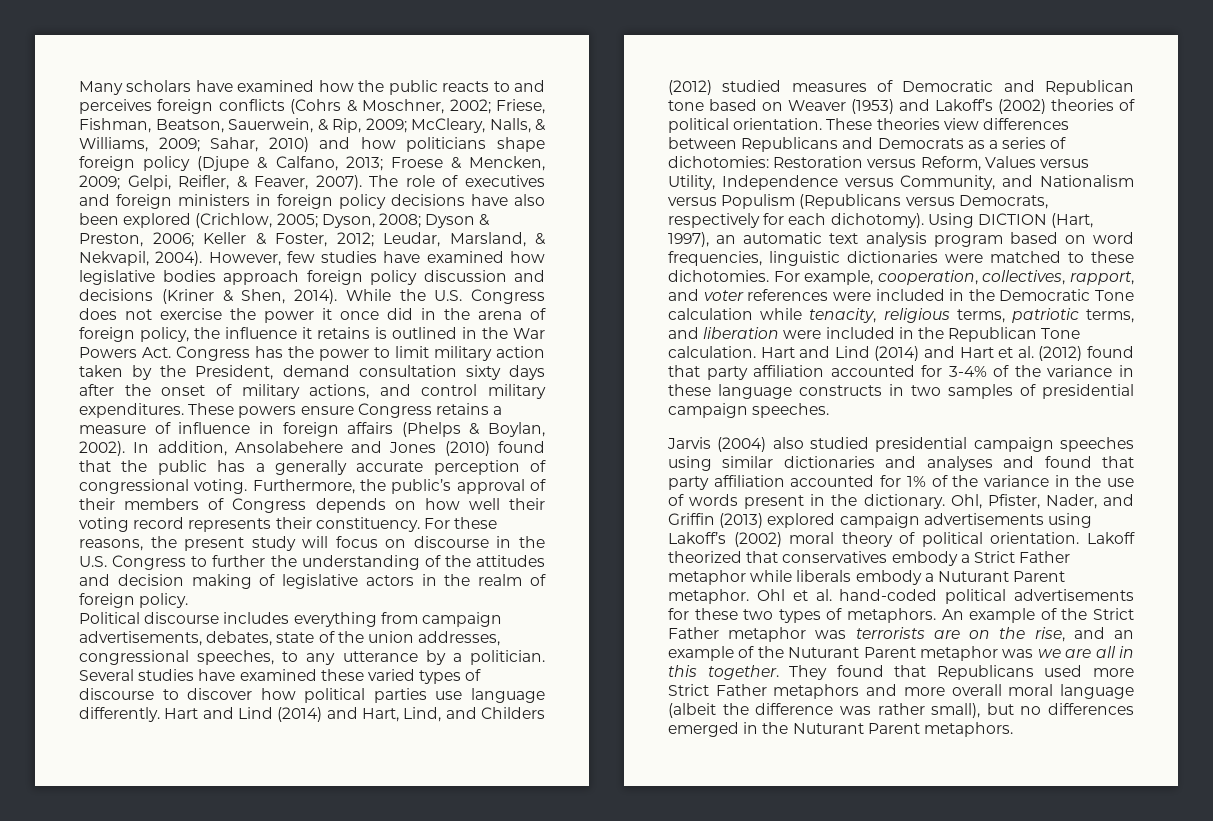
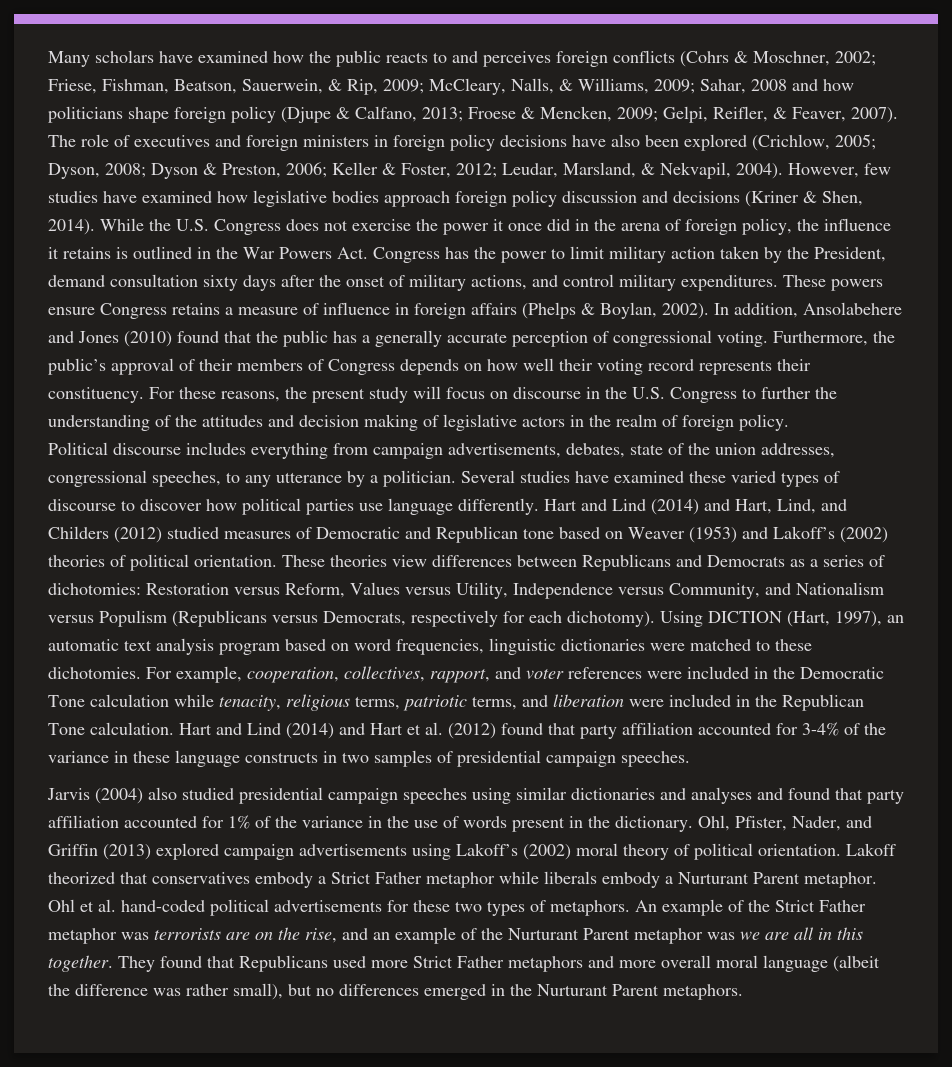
- Many scholars have examined how the public reacts to and perceives foreign conflicts (Cohrs & Moschner, 2002; Friese, Fishman, Beatson, Sauerwein, & Rip, 2009; McCleary, Nalls, & Williams, 2009; Sahar, 2010) and how politicians shape foreign policy (Djupe & Calfano, 2013; Froese & Mencken, 2009; Gelpi, Reifler, & Feaver, 2007).
+ Many scholars have examined how the public reacts to and perceives foreign conflicts (Cohrs & Moschner, 2002; Friese, Fishman, Beatson, Sauerwein, & Rip, 2009; McCleary, Nalls, & Williams, 2009; Sahar, 2008 and how politicians shape foreign policy (Djupe & Calfano, 2013; Froese & Mencken, 2009; Gelpi, Reifler, & Feaver, 2007).
- Lakoff theorized that conservatives embody a Strict Father metaphor while liberals embody a Nuturant Parent metaphor.
+ Lakoff theorized that conservatives embody a Strict Father metaphor while liberals embody a Nurturant Parent metaphor.
- An example of the Strict Father metaphor was terrorists are on the rise, and an example of the Nuturant Parent metaphor was we are all in this together.
+ An example of the Strict Father metaphor was terrorists are on the rise, and an example of the Nurturant Parent metaphor was we are all in this together.
- They found that Republicans used more Strict Father metaphors and more overall moral language (albeit the difference was rather small), but no differences emerged in the Nuturant Parent metaphors.
+ They found that Republicans used more Strict Father metaphors and more overall moral language (albeit the difference was rather small), but no differences emerged in the Nurturant Parent metaphors.

